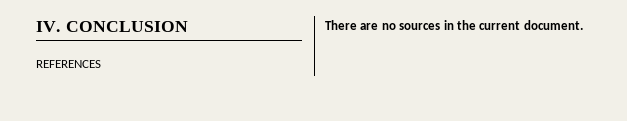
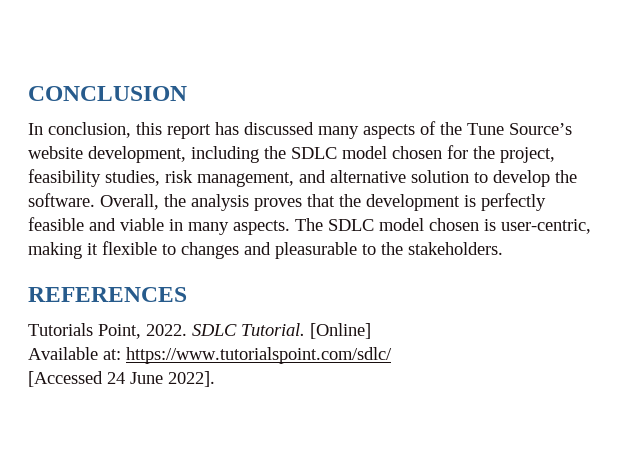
- IV. CONCLUSION
+ CONCLUSION
+ In conclusion, this report has discussed many aspects of the Tune Source’s website development, including the SDLC model chosen for the project, feasibility studies, risk management, and alternative solution to develop the software. Overall, the analysis proves that the development is perfectly feasible and viable in many aspects. The SDLC model chosen is user-centric, making it flexible to changes and pleasurable to the stakeholders.
  REFERENCES
- There are no sources in the current document.
+ Tutorials Point, 2022. SDLC Tutorial. [Online]
+ Available at: https://www.tutorialspoint.com/sdlc/
+ [Accessed 24 June 2022].

